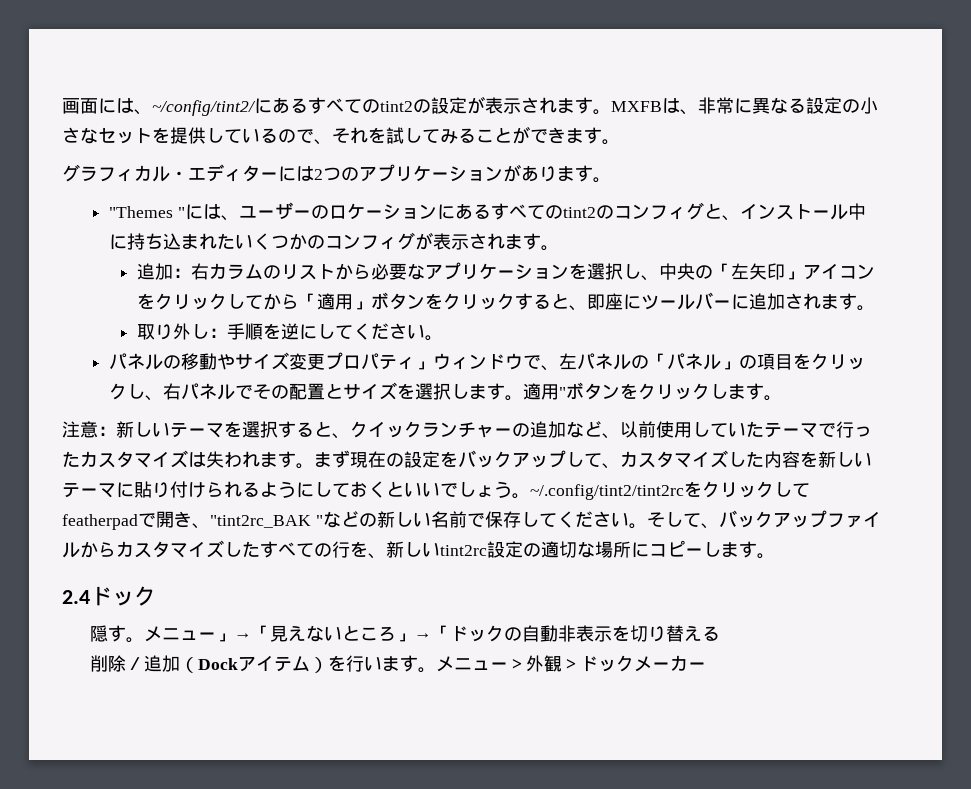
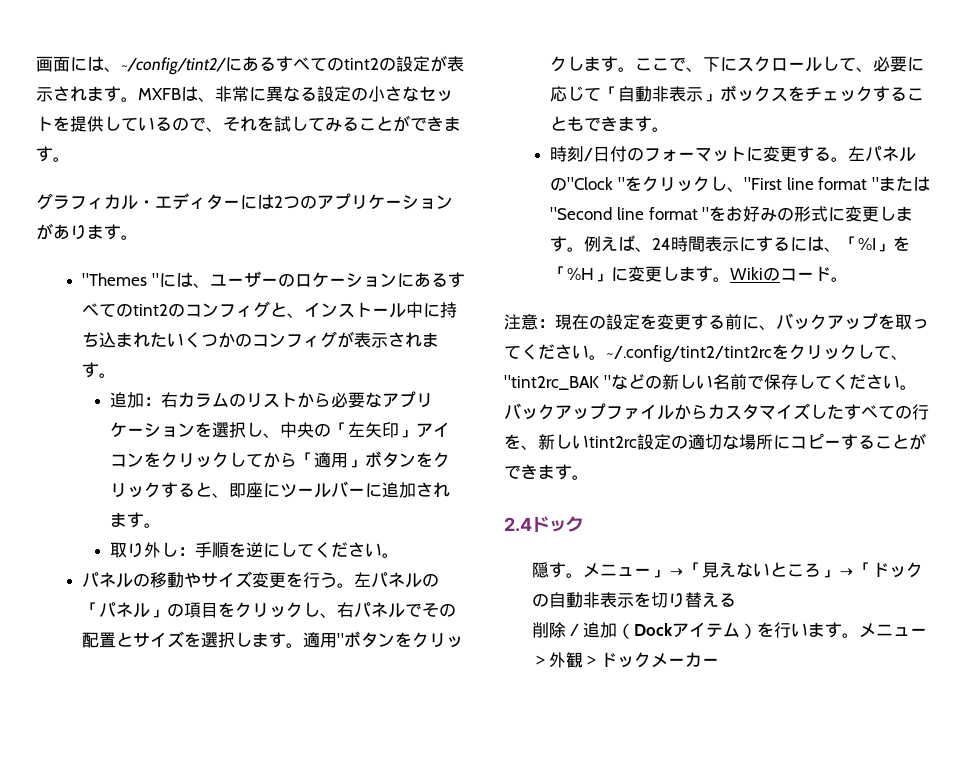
- パネルの移動やサイズ変更プロパティ」ウィンドウで、左パネルの「パネル」の項目をクリックし、右パネルでその配置とサイズを選択します。
+ パネルの移動やサイズ変更を行う。左パネルの「パネル」の項目をクリックし、右パネルでその配置とサイズを選択します。
- 適用"ボタンをクリックします。
- 注意：新しいテーマを選択すると、クイックランチャーの追加など、以前使用していたテーマで行ったカスタマイズは失われます。まず現在の設定をバックアップして、カスタマイズした内容を新しいテーマに貼り付けられるようにしておくといいでしょう。
+ 適用"ボタンをクリックします。ここで、下にスクロールして、必要に応じて「自動非表示」ボックスをチェックすることもできます。
+ 時刻/日付のフォーマットに変更する。左パネルの"Clock "をクリックし、"First line format "または"Second line format "をお好みの形式に変更します。例えば、24時間表示にするには、「%I」を「%H」に変更します。Wikiのコード。
+ 注意：現在の設定を変更する前に、バックアップを取ってください。
- ~/.config/tint2/tint2rcをクリックしてfeatherpadで開き、"tint2rc_BAK "などの新しい名前で保存してください。
+ ~/.config/tint2/tint2rcをクリックして、"tint2rc_BAK "などの新しい名前で保存してください。
- そして、バックアップファイルからカスタマイズしたすべての行を、新しいtint2rc設定の適切な場所にコピーします。
+ バックアップファイルからカスタマイズしたすべての行を、新しいtint2rc設定の適切な場所にコピーすることができます。

